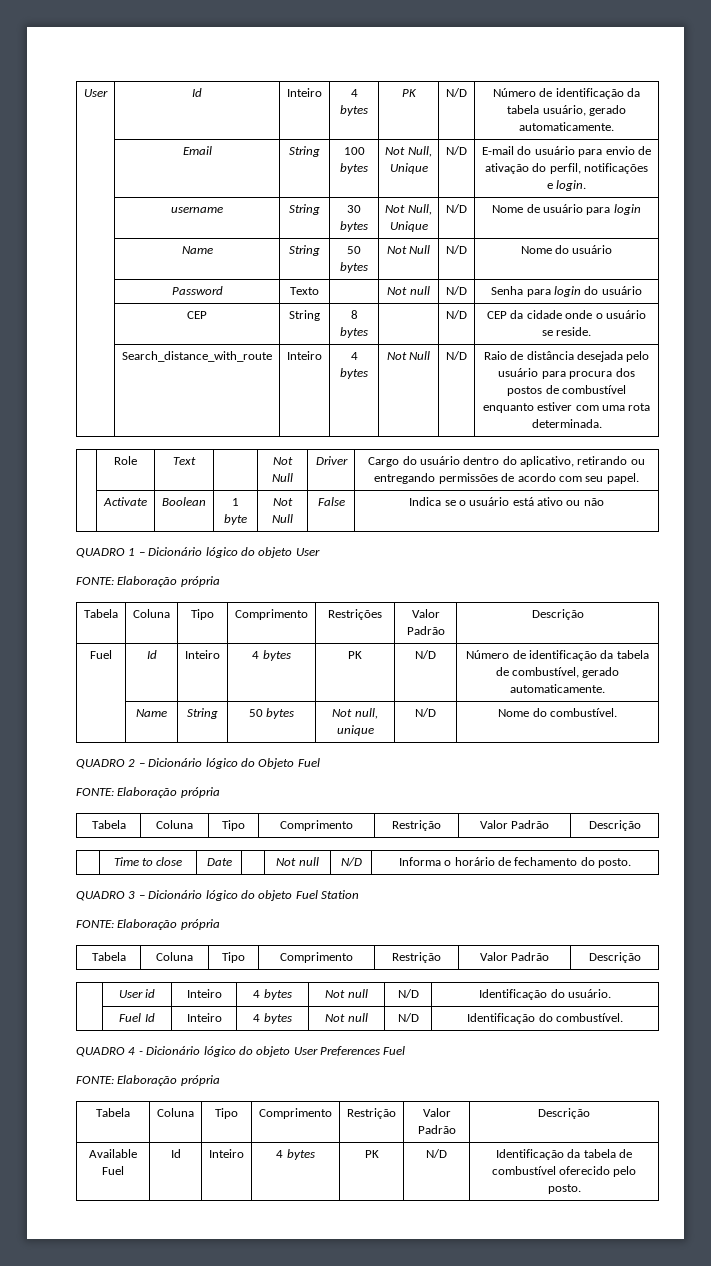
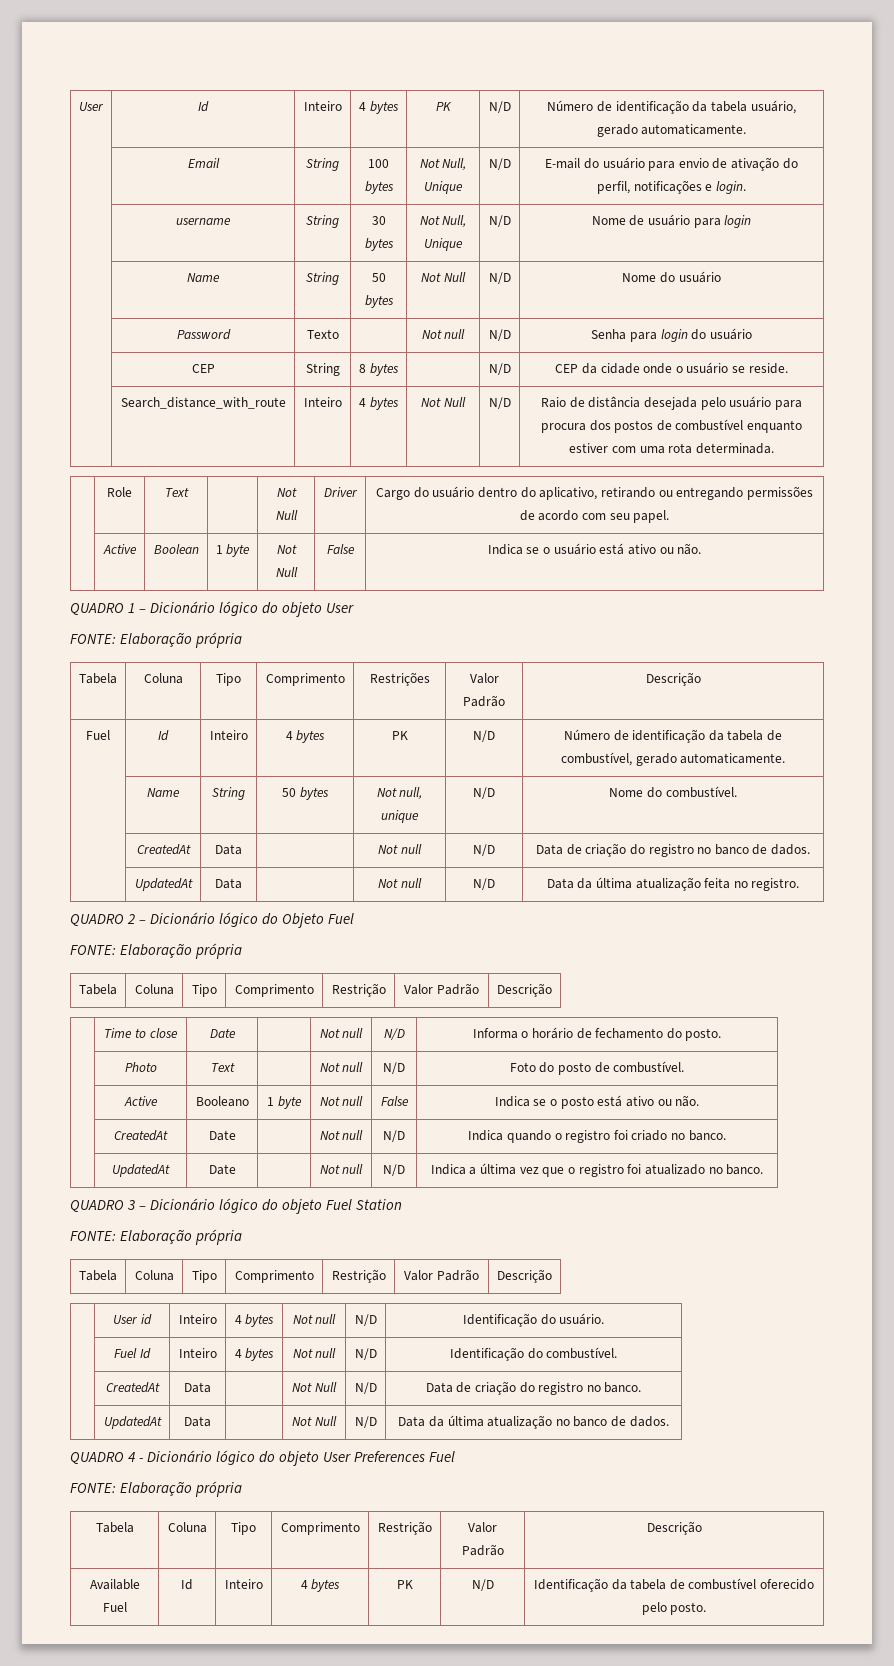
- | Activate | Boolean | 1 byte | Not Null | False | Indica se o usuário está ativo ou não
+ | Active | Boolean | 1 byte | Not Null | False | Indica se o usuário está ativo ou não.
+ | CreatedAt | Data | | Not null | N/D | Data de criação do registro no banco de dados.
+ | UpdatedAt | Data | | Not null | N/D | Data da última atualização feita no registro.
+ | Photo | Text | | Not null | N/D | Foto do posto de combustível.
+ | Active | Booleano | 1 byte | Not null | False | Indica se o posto está ativo ou não.
+ | CreatedAt | Date | | Not null | N/D | Indica quando o registro foi criado no banco.
+ | UpdatedAt | Date | | Not null | N/D | Indica a última vez que o registro foi atualizado no banco.
+ | CreatedAt | Data | | Not Null | N/D | Data de criação do registro no banco.
+ | UpdatedAt | Data | | Not Null | N/D | Data da última atualização no banco de dados.

